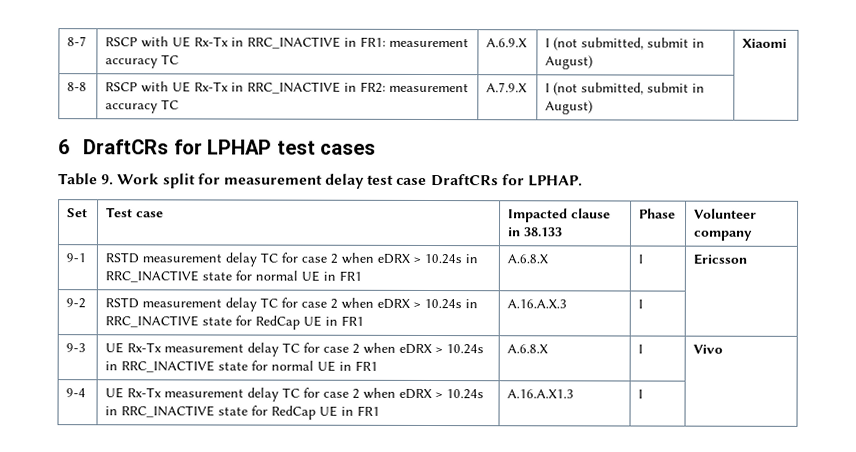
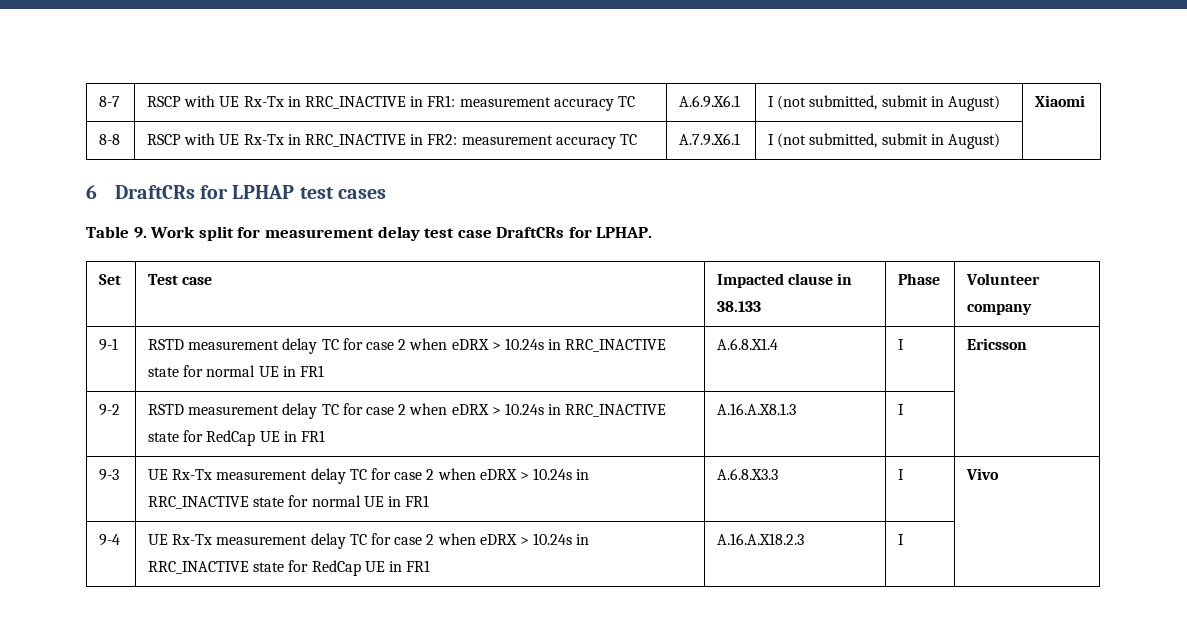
- 8-7 | RSCP with UE Rx-Tx in RRC_INACTIVE in FR1: measurement accuracy TC | A.6.9.X | I (not submitted, submit in August) | Xiaomi
+ 8-7 | RSCP with UE Rx-Tx in RRC_INACTIVE in FR1: measurement accuracy TC | A.6.9.X6.1 | I (not submitted, submit in August) | Xiaomi
- 8-8 | RSCP with UE Rx-Tx in RRC_INACTIVE in FR2: measurement accuracy TC | A.7.9.X | I (not submitted, submit in August) |
+ 8-8 | RSCP with UE Rx-Tx in RRC_INACTIVE in FR2: measurement accuracy TC | A.7.9.X6.1 | I (not submitted, submit in August) |
- 9-1 | RSTD measurement delay TC for case 2 when eDRX > 10.24s in RRC_INACTIVE state for normal UE in FR1 | A.6.8.X | I | Ericsson
+ 9-1 | RSTD measurement delay TC for case 2 when eDRX > 10.24s in RRC_INACTIVE state for normal UE in FR1 | A.6.8.X1.4 | I | Ericsson
- 9-2 | RSTD measurement delay TC for case 2 when eDRX > 10.24s in RRC_INACTIVE state for RedCap UE in FR1 | A.16.A.X.3 | I |
+ 9-2 | RSTD measurement delay TC for case 2 when eDRX > 10.24s in RRC_INACTIVE state for RedCap UE in FR1 | A.16.A.X8.1.3 | I |
- 9-3 | UE Rx-Tx measurement delay TC for case 2 when eDRX > 10.24s in RRC_INACTIVE state for normal UE in FR1 | A.6.8.X | I | Vivo
+ 9-3 | UE Rx-Tx measurement delay TC for case 2 when eDRX > 10.24s in RRC_INACTIVE state for normal UE in FR1 | A.6.8.X3.3 | I | Vivo
- 9-4 | UE Rx-Tx measurement delay TC for case 2 when eDRX > 10.24s in RRC_INACTIVE state for RedCap UE in FR1 | A.16.A.X1.3 | I |
+ 9-4 | UE Rx-Tx measurement delay TC for case 2 when eDRX > 10.24s in RRC_INACTIVE state for RedCap UE in FR1 | A.16.A.X18.2.3 | I |

